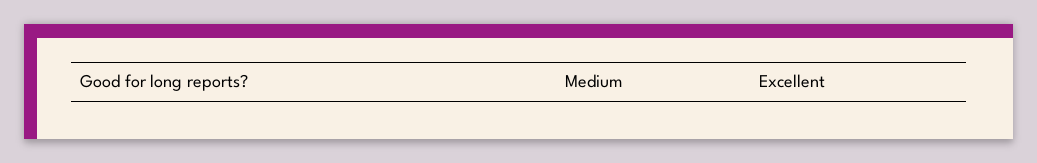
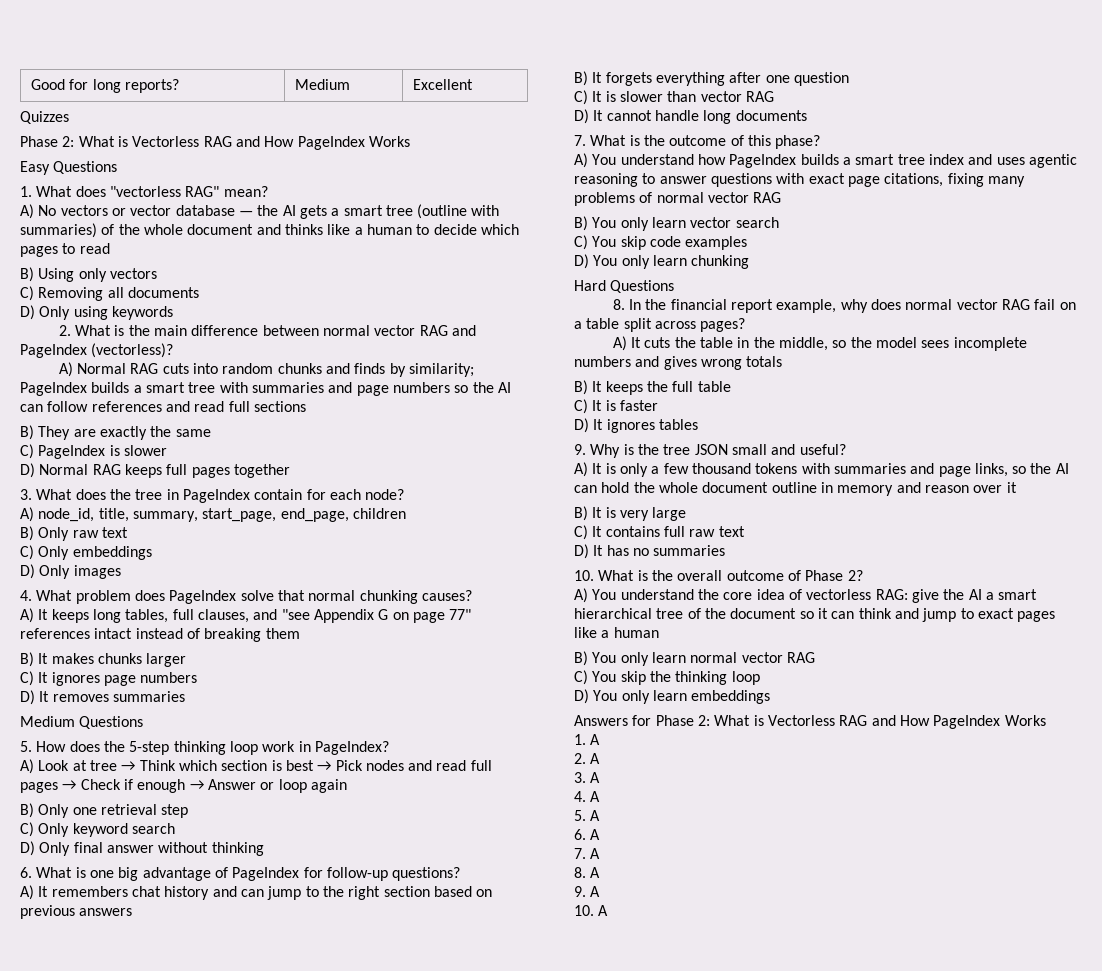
+ Quizzes
+ Phase 2: What is Vectorless RAG and How PageIndex Works
+ Easy Questions
+ 1. What does "vectorless RAG" mean?
+ A) No vectors or vector database — the AI gets a smart tree (outline with summaries) of the whole document and thinks like a human to decide which pages to read
+ B) Using only vectors
+ C) Removing all documents
+ D) Only using keywords
+ 2. What is the main difference between normal vector RAG and PageIndex (vectorless)?
+ A) Normal RAG cuts into random chunks and finds by similarity; PageIndex builds a smart tree with summaries and page numbers so the AI can follow references and read full sections
+ B) They are exactly the same
+ C) PageIndex is slower
+ D) Normal RAG keeps full pages together
+ 3. What does the tree in PageIndex contain for each node?
+ A) node_id, title, summary, start_page, end_page, children
+ B) Only raw text
+ C) Only embeddings
+ D) Only images
+ 4. What problem does PageIndex solve that normal chunking causes?
+ A) It keeps long tables, full clauses, and "see Appendix G on page 77" references intact instead of breaking them
+ B) It makes chunks larger
+ C) It ignores page numbers
+ D) It removes summaries
+ Medium Questions
+ 5. How does the 5-step thinking loop work in PageIndex?
+ A) Look at tree → Think which section is best → Pick nodes and read full pages → Check if enough → Answer or loop again
+ B) Only one retrieval step
+ C) Only keyword search
+ D) Only final answer without thinking
+ 6. What is one big advantage of PageIndex for follow-up questions?
+ A) It remembers chat history and can jump to the right section based on previous answers
+ B) It forgets everything after one question
+ C) It is slower than vector RAG
+ D) It cannot handle long documents
+ 7. What is the outcome of this phase?
+ A) You understand how PageIndex builds a smart tree index and uses agentic reasoning to answer questions with exact page citations, fixing many problems of normal vector RAG
+ B) You only learn vector search
+ C) You skip code examples
+ D) You only learn chunking
+ Hard Questions
+ 8. In the financial report example, why does normal vector RAG fail on a table split across pages?
+ A) It cuts the table in the middle, so the model sees incomplete numbers and gives wrong totals
+ B) It keeps the full table
+ C) It is faster
+ D) It ignores tables
+ 9. Why is the tree JSON small and useful?
+ A) It is only a few thousand tokens with summaries and page links, so the AI can hold the whole document outline in memory and reason over it
+ B) It is very large
+ C) It contains full raw text
+ D) It has no summaries
+ 10. What is the overall outcome of Phase 2?
+ A) You understand the core idea of vectorless RAG: give the AI a smart hierarchical tree of the document so it can think and jump to exact pages like a human
+ B) You only learn normal vector RAG
+ C) You skip the thinking loop
+ D) You only learn embeddings
+ Answers for Phase 2: What is Vectorless RAG and How PageIndex Works
+ 1. A
+ 2. A
+ 3. A
+ 4. A
+ 5. A
+ 6. A
+ 7. A
+ 8. A
+ 9. A
+ 10. A

